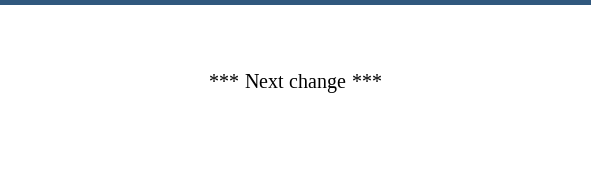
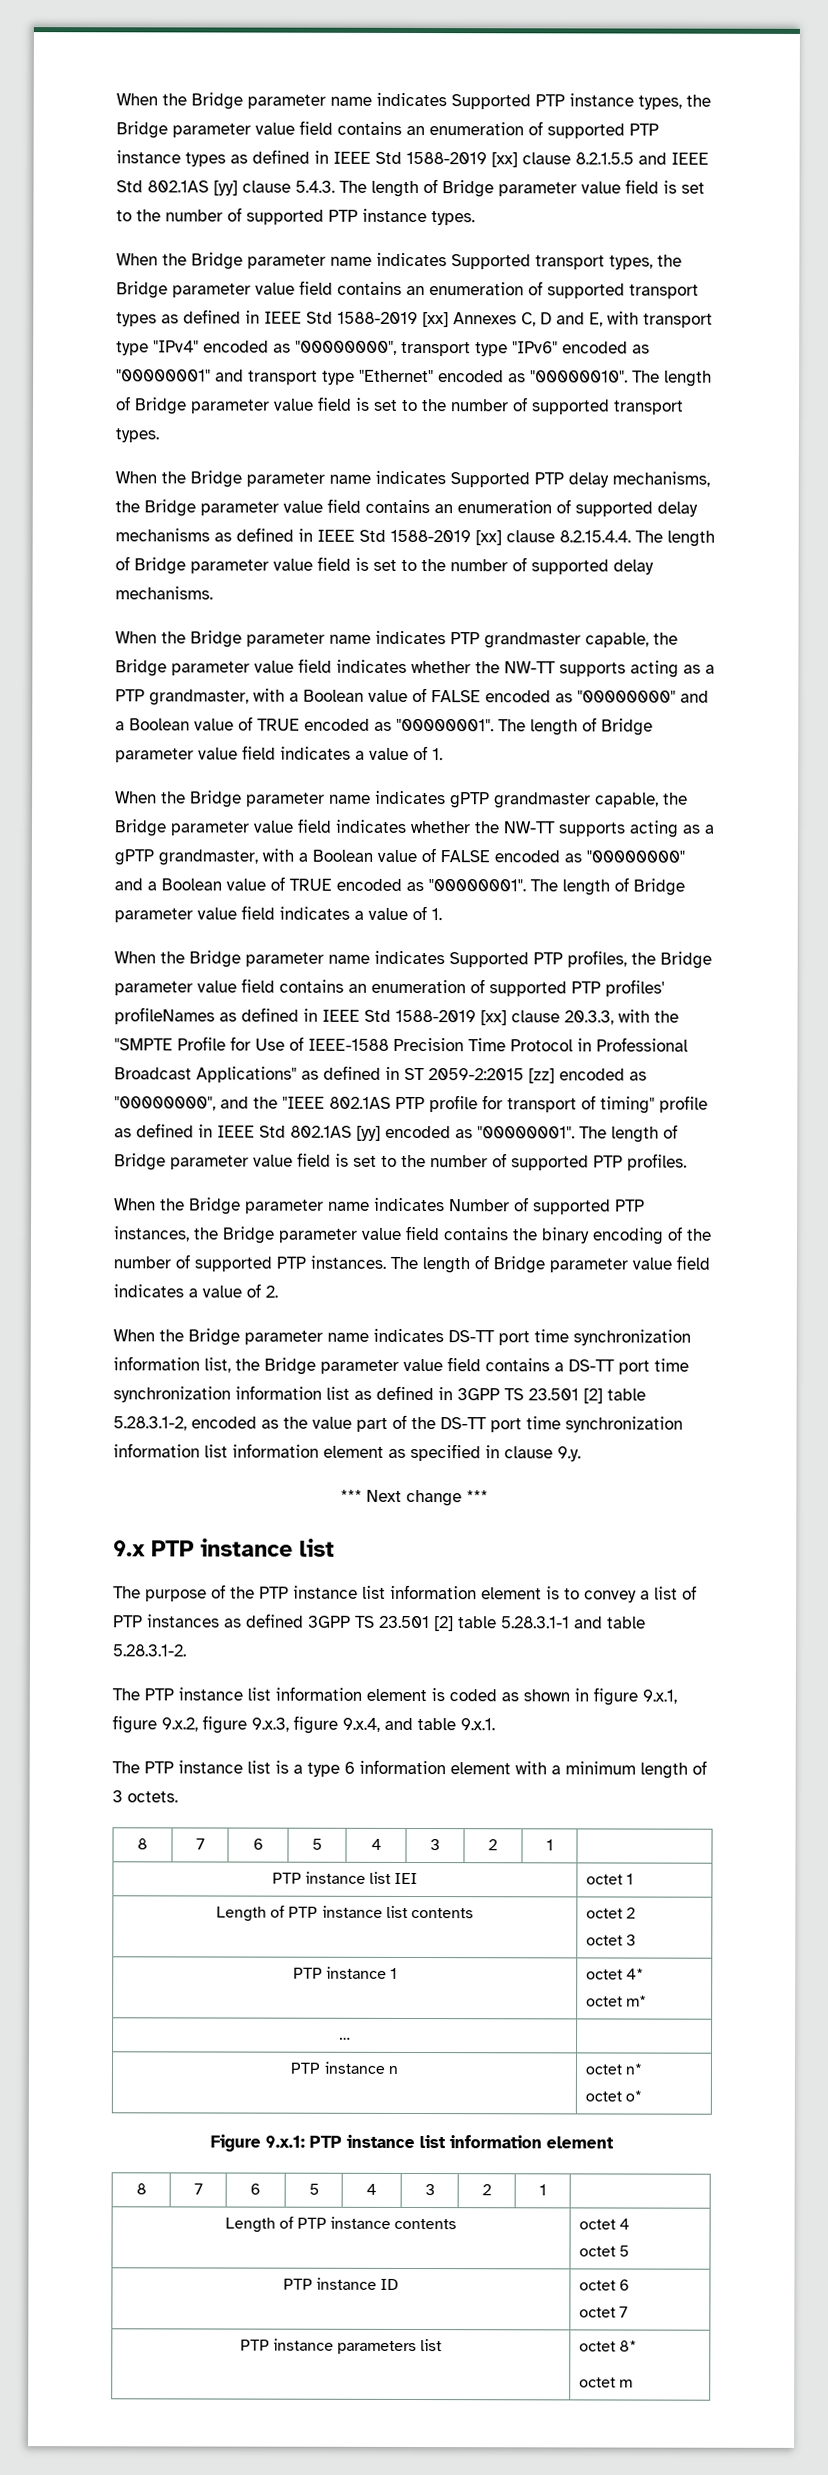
+ When the Bridge parameter name indicates Supported PTP instance types, the Bridge parameter value field contains an enumeration of supported PTP instance types as defined in IEEE Std 1588-2019 [xx] clause 8.2.1.5.5 and IEEE Std 802.1AS [yy] clause 5.4.3. The length of Bridge parameter value field is set to the number of supported PTP instance types.
+ When the Bridge parameter name indicates Supported transport types, the Bridge parameter value field contains an enumeration of supported transport types as defined in IEEE Std 1588-2019 [xx] Annexes C, D and E, with transport type "IPv4" encoded as "00000000", transport type "IPv6" encoded as "00000001" and transport type "Ethernet" encoded as "00000010". The length of Bridge parameter value field is set to the number of supported transport types.
+ When the Bridge parameter name indicates Supported PTP delay mechanisms, the Bridge parameter value field contains an enumeration of supported delay mechanisms as defined in IEEE Std 1588-2019 [xx] clause 8.2.15.4.4. The length of Bridge parameter value field is set to the number of supported delay mechanisms.
+ When the Bridge parameter name indicates PTP grandmaster capable, the Bridge parameter value field indicates whether the NW-TT supports acting as a PTP grandmaster, with a Boolean value of FALSE encoded as "00000000" and a Boolean value of TRUE encoded as "00000001". The length of Bridge parameter value field indicates a value of 1.
+ When the Bridge parameter name indicates gPTP grandmaster capable, the Bridge parameter value field indicates whether the NW-TT supports acting as a gPTP grandmaster, with a Boolean value of FALSE encoded as "00000000" and a Boolean value of TRUE encoded as "00000001". The length of Bridge parameter value field indicates a value of 1.
+ When the Bridge parameter name indicates Supported PTP profiles, the Bridge parameter value field contains an enumeration of supported PTP profiles' profileNames as defined in IEEE Std 1588-2019 [xx] clause 20.3.3, with the "SMPTE Profile for Use of IEEE-1588 Precision Time Protocol in Professional Broadcast Applications" as defined in ST 2059-2:2015 [zz] encoded as "00000000", and the "IEEE 802.1AS PTP profile for transport of timing" profile as defined in IEEE Std 802.1AS [yy] encoded as "00000001". The length of Bridge parameter value field is set to the number of supported PTP profiles.
+ When the Bridge parameter name indicates Number of supported PTP instances, the Bridge parameter value field contains the binary encoding of the number of supported PTP instances. The length of Bridge parameter value field indicates a value of 2.
+ When the Bridge parameter name indicates DS-TT port time synchronization information list, the Bridge parameter value field contains a DS-TT port time synchronization information list as defined in 3GPP TS 23.501 [2] table 5.28.3.1-2, encoded as the value part of the DS-TT port time synchronization information list information element as specified in clause 9.y.
  *** Next change ***
+ 9.x PTP instance list
+ The purpose of the PTP instance list information element is to convey a list of PTP instances as defined 3GPP TS 23.501 [2] table 5.28.3.1-1 and table 5.28.3.1-2.
+ The PTP instance list information element is coded as shown in figure 9.x.1, figure 9.x.2, figure 9.x.3, figure 9.x.4, and table 9.x.1.
+ The PTP instance list is a type 6 information element with a minimum length of 3 octets.
+ 8 | 7 | 6 | 5 | 4 | 3 | 2 | 1 |
+ PTP instance list IEI | octet 1
+ Length of PTP instance list contents | octet 2
+ octet 3
+ PTP instance 1 | octet 4*
+ octet m*
+ … |
+ PTP instance n | octet n*
+ octet o*
+ Figure 9.x.1: PTP instance list information element
+ 8 | 7 | 6 | 5 | 4 | 3 | 2 | 1 |
+ Length of PTP instance contents | octet 4
+ octet 5
+ PTP instance ID | octet 6
+ octet 7
+ PTP instance parameters list | octet 8*
+ octet m

